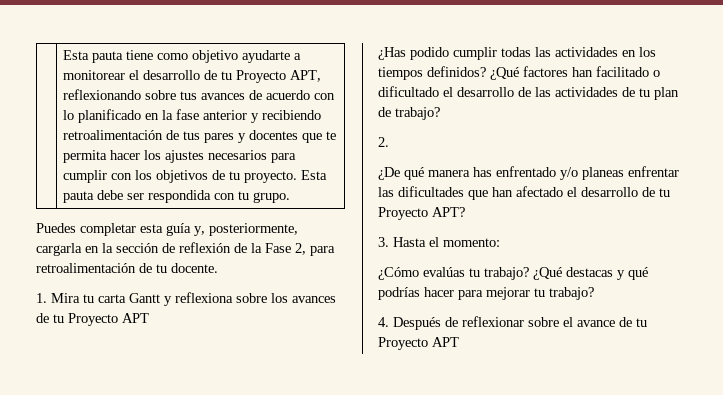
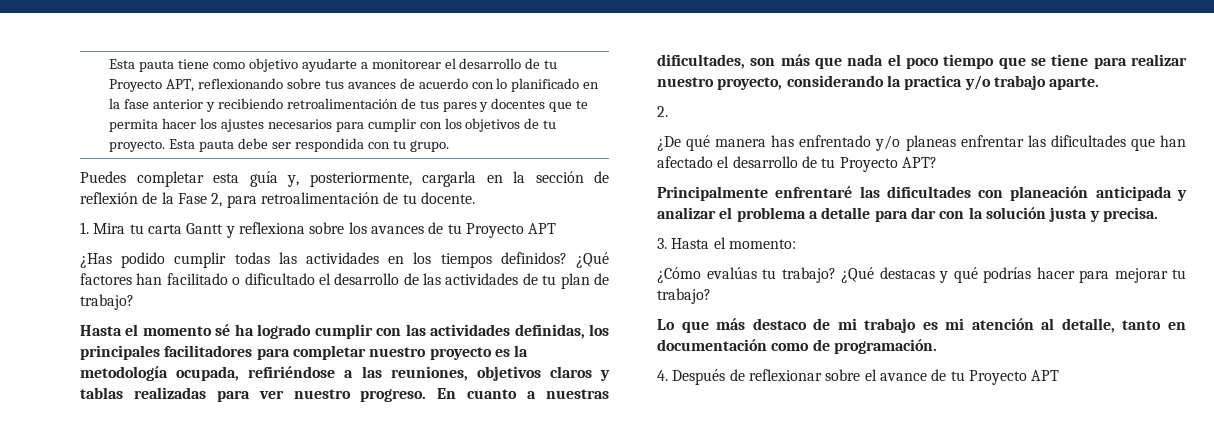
+ Hasta el momento sé ha logrado cumplir con las actividades definidas, los principales facilitadores para completar nuestro proyecto es la metodología ocupada, refiriéndose a las reuniones, objetivos claros y tablas realizadas para ver nuestro progreso. En cuanto a nuestras dificultades, son más que nada el poco tiempo que se tiene para realizar nuestro proyecto, considerando la practica y/o trabajo aparte.
+ Principalmente enfrentaré las dificultades con planeación anticipada y analizar el problema a detalle para dar con la solución justa y precisa.
+ Lo que más destaco de mi trabajo es mi atención al detalle, tanto en documentación como de programación.

